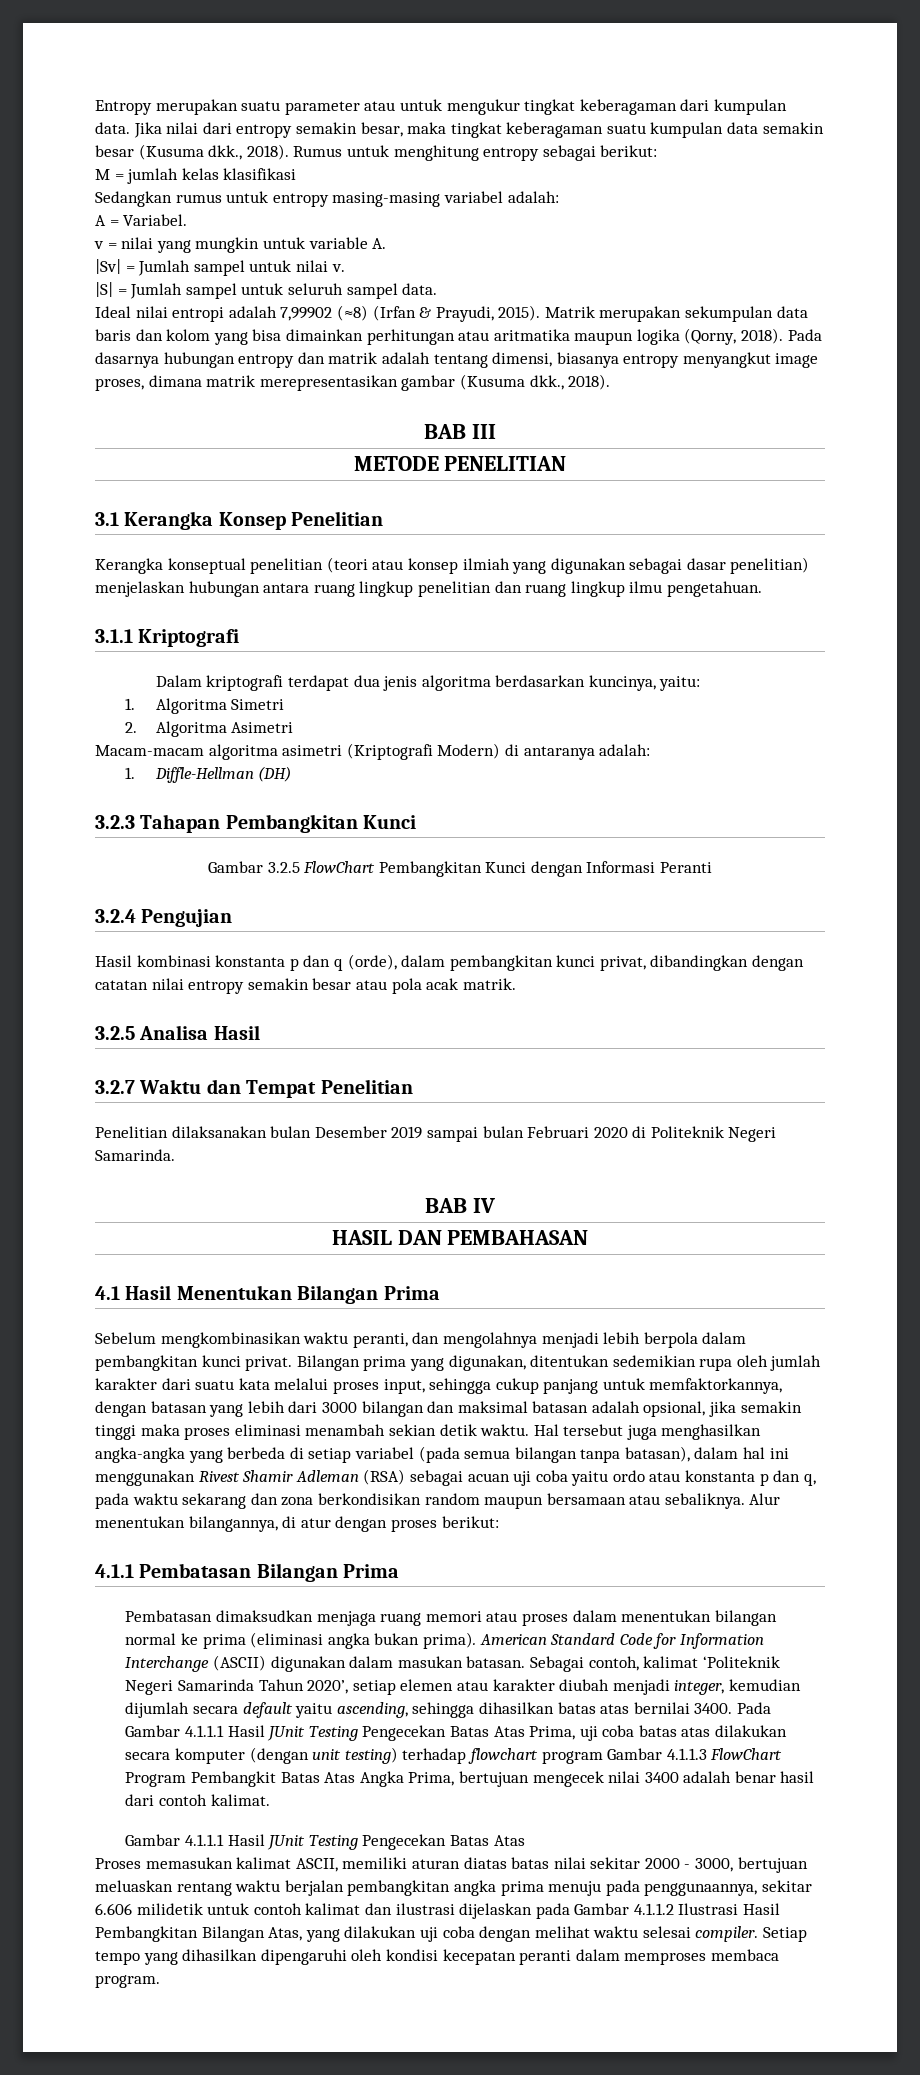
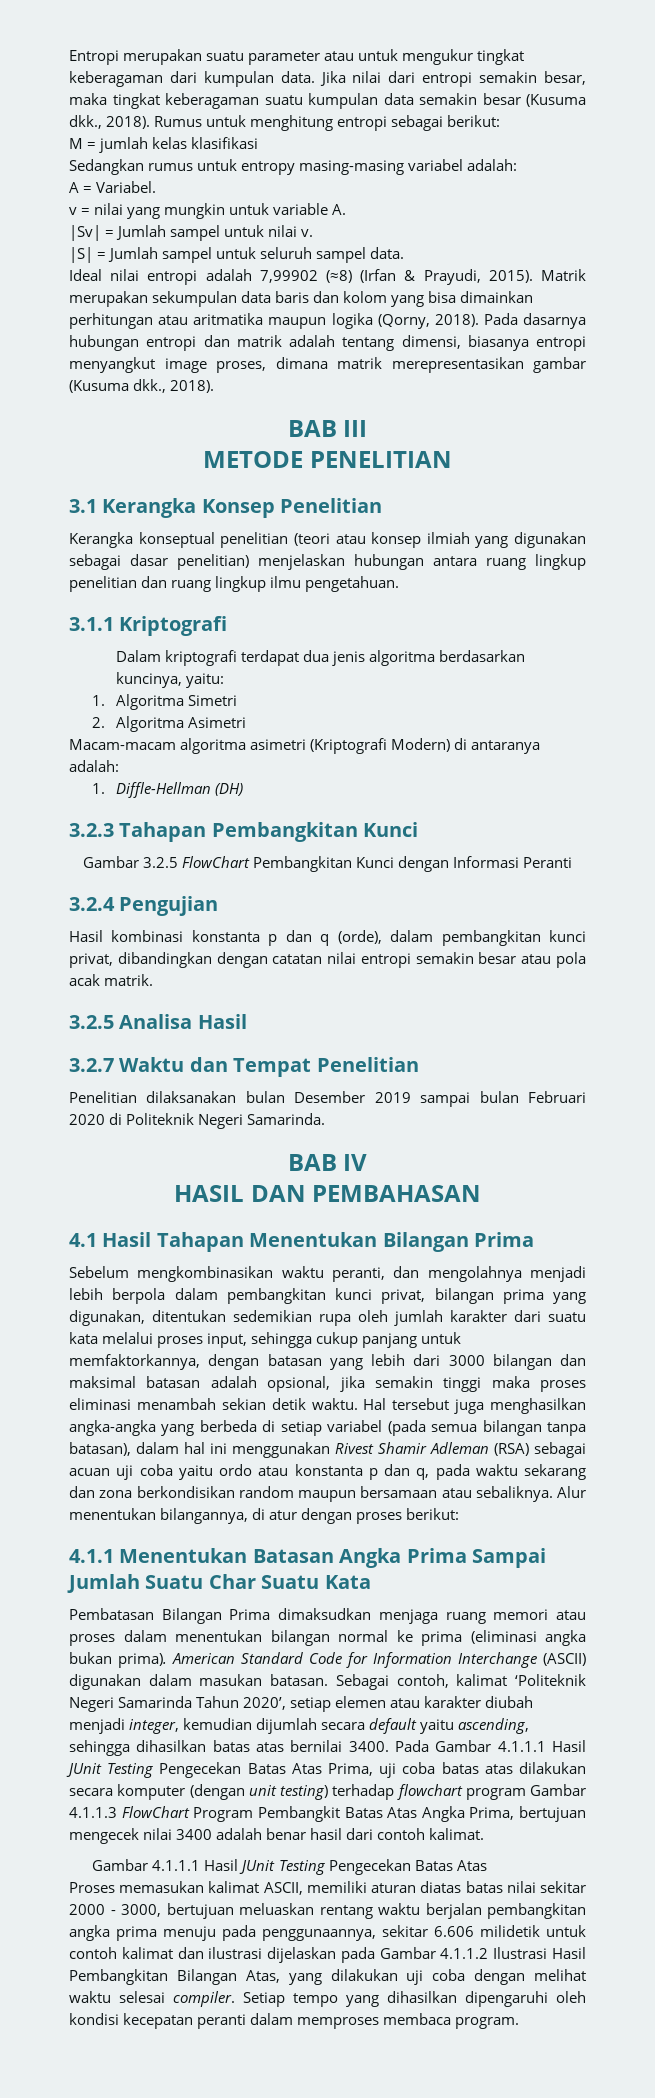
- Entropy merupakan suatu parameter atau untuk mengukur tingkat keberagaman dari kumpulan data.
+ Entropi merupakan suatu parameter atau untuk mengukur tingkat keberagaman dari kumpulan data.
- Jika nilai dari entropy semakin besar, maka tingkat keberagaman suatu kumpulan data semakin besar (Kusuma dkk., 2018).
+ Jika nilai dari entropi semakin besar, maka tingkat keberagaman suatu kumpulan data semakin besar (Kusuma dkk., 2018).
- Rumus untuk menghitung entropy sebagai berikut:
+ Rumus untuk menghitung entropi sebagai berikut:
- Pada dasarnya hubungan entropy dan matrik adalah tentang dimensi, biasanya entropy menyangkut image proses, dimana matrik merepresentasikan gambar (Kusuma dkk., 2018).
+ Pada dasarnya hubungan entropi dan matrik adalah tentang dimensi, biasanya entropi menyangkut image proses, dimana matrik merepresentasikan gambar (Kusuma dkk., 2018).
- Hasil kombinasi konstanta p dan q (orde), dalam pembangkitan kunci privat, dibandingkan dengan catatan nilai entropy semakin besar atau pola acak matrik.
+ Hasil kombinasi konstanta p dan q (orde), dalam pembangkitan kunci privat, dibandingkan dengan catatan nilai entropi semakin besar atau pola acak matrik.
- 4.1 Hasil Menentukan Bilangan Prima
+ 4.1 Hasil Tahapan Menentukan Bilangan Prima
- Sebelum mengkombinasikan waktu peranti, dan mengolahnya menjadi lebih berpola dalam pembangkitan kunci privat. Bilangan prima yang digunakan, ditentukan sedemikian rupa oleh jumlah karakter dari suatu kata melalui proses input, sehingga cukup panjang untuk memfaktorkannya, dengan batasan yang lebih dari 3000 bilangan dan maksimal batasan adalah opsional, jika semakin tinggi maka proses eliminasi menambah sekian detik waktu.
+ Sebelum mengkombinasikan waktu peranti, dan mengolahnya menjadi lebih berpola dalam pembangkitan kunci privat, bilangan prima yang digunakan, ditentukan sedemikian rupa oleh jumlah karakter dari suatu kata melalui proses input, sehingga cukup panjang untuk memfaktorkannya, dengan batasan yang lebih dari 3000 bilangan dan maksimal batasan adalah opsional, jika semakin tinggi maka proses eliminasi menambah sekian detik waktu.
- 4.1.1 Pembatasan Bilangan Prima
- Pembatasan dimaksudkan menjaga ruang memori atau proses dalam menentukan bilangan normal ke prima (eliminasi angka bukan prima).
+ 4.1.1 Menentukan Batasan Angka Prima Sampai Jumlah Suatu Char Suatu Kata
+ Pembatasan Bilangan Prima dimaksudkan menjaga ruang memori atau proses dalam menentukan bilangan normal ke prima (eliminasi angka bukan prima).

